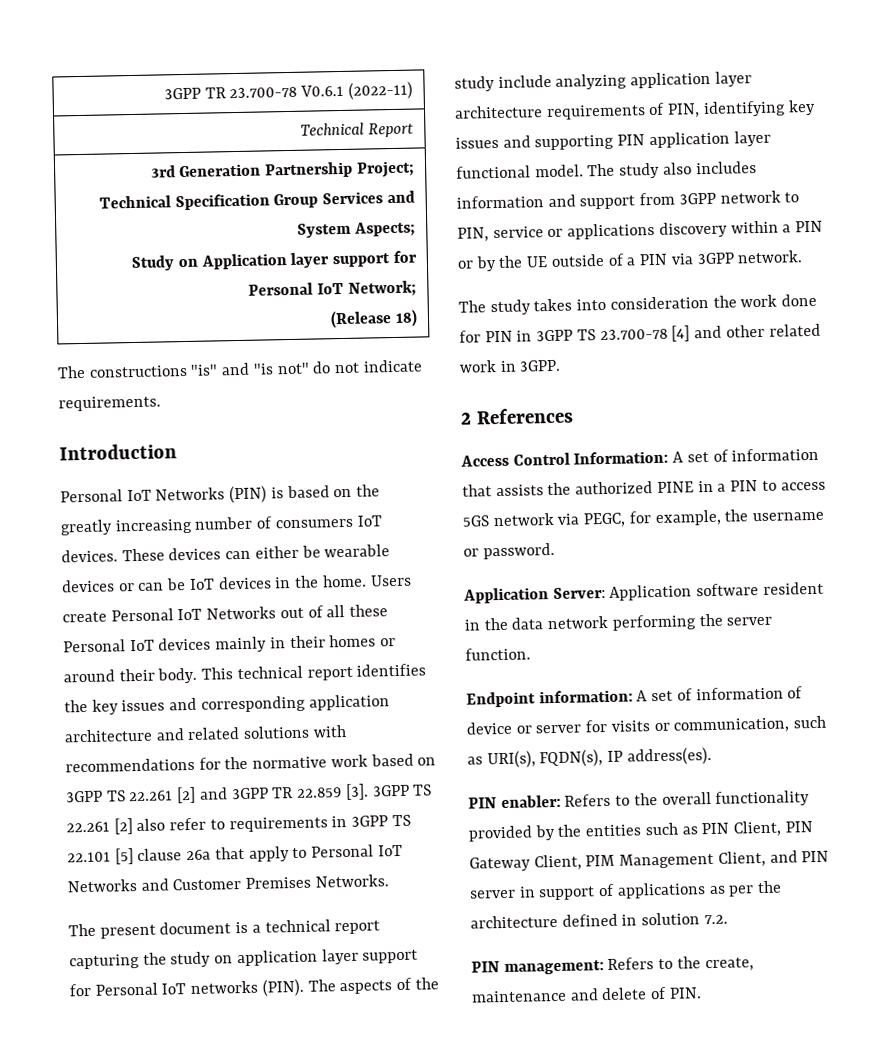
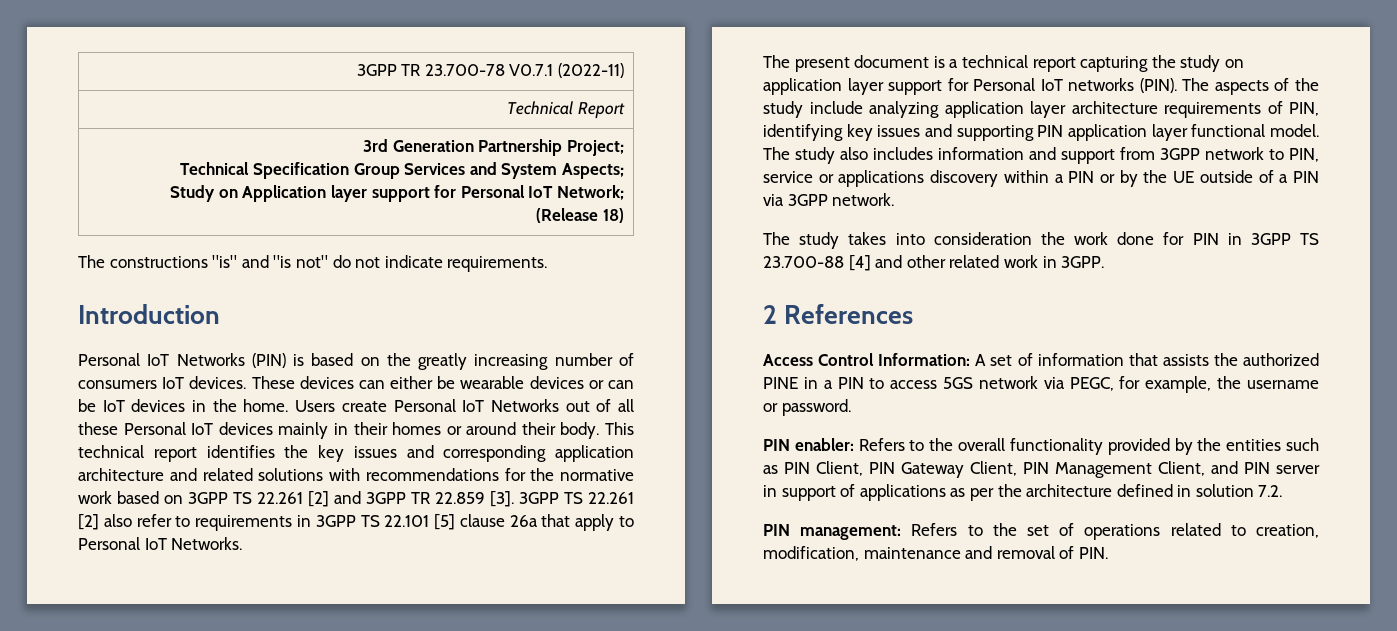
- 3GPP TR 23.700-78 V0.6.1 (2022-11)
+ 3GPP TR 23.700-78 V0.7.1 (2022-11)
- 3GPP TS 22.261 [2] also refer to requirements in 3GPP TS 22.101 [5] clause 26a that apply to Personal IoT Networks and Customer Premises Networks.
+ 3GPP TS 22.261 [2] also refer to requirements in 3GPP TS 22.101 [5] clause 26a that apply to Personal IoT Networks.
- The study takes into consideration the work done for PIN in 3GPP TS 23.700-78 [4] and other related work in 3GPP.
+ The study takes into consideration the work done for PIN in 3GPP TS 23.700-88 [4] and other related work in 3GPP.
- Application Server: Application software resident in the data network performing the server function.
- Endpoint information: A set of information of device or server for visits or communication, such as URI(s), FQDN(s), IP address(es).
- PIN enabler: Refers to the overall functionality provided by the entities such as PIN Client, PIN Gateway Client, PIM Management Client, and PIN server in support of applications as per the architecture defined in solution 7.2.
+ PIN enabler: Refers to the overall functionality provided by the entities such as PIN Client, PIN Gateway Client, PIN Management Client, and PIN server in support of applications as per the architecture defined in solution 7.2.
- PIN management: Refers to the create, maintenance and delete of PIN.
+ PIN management: Refers to the set of operations related to creation, modification, maintenance and removal of PIN.

